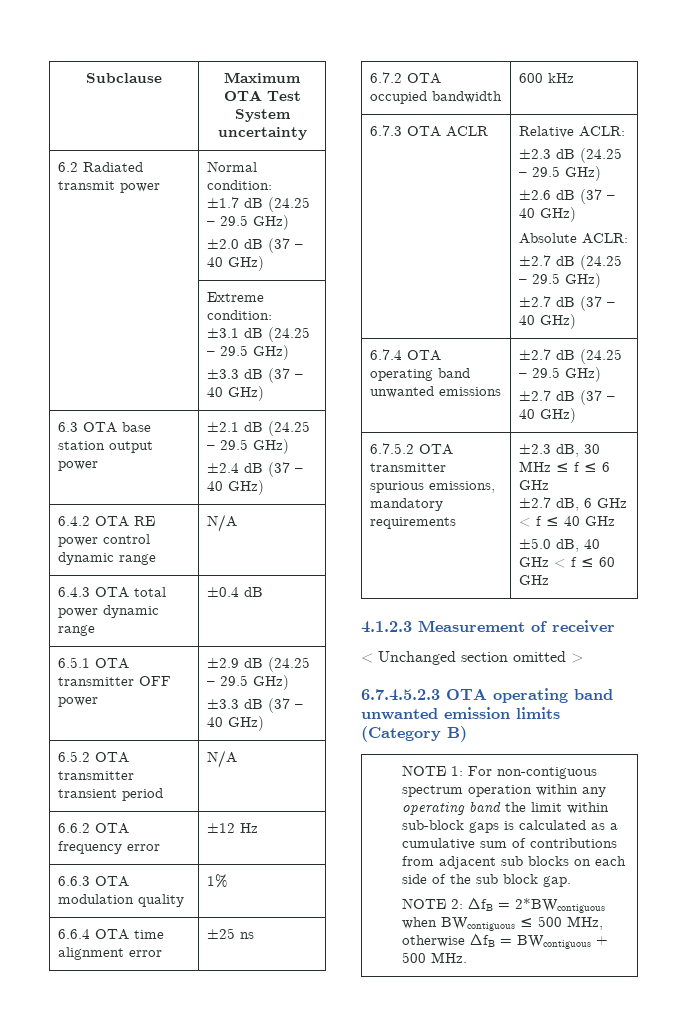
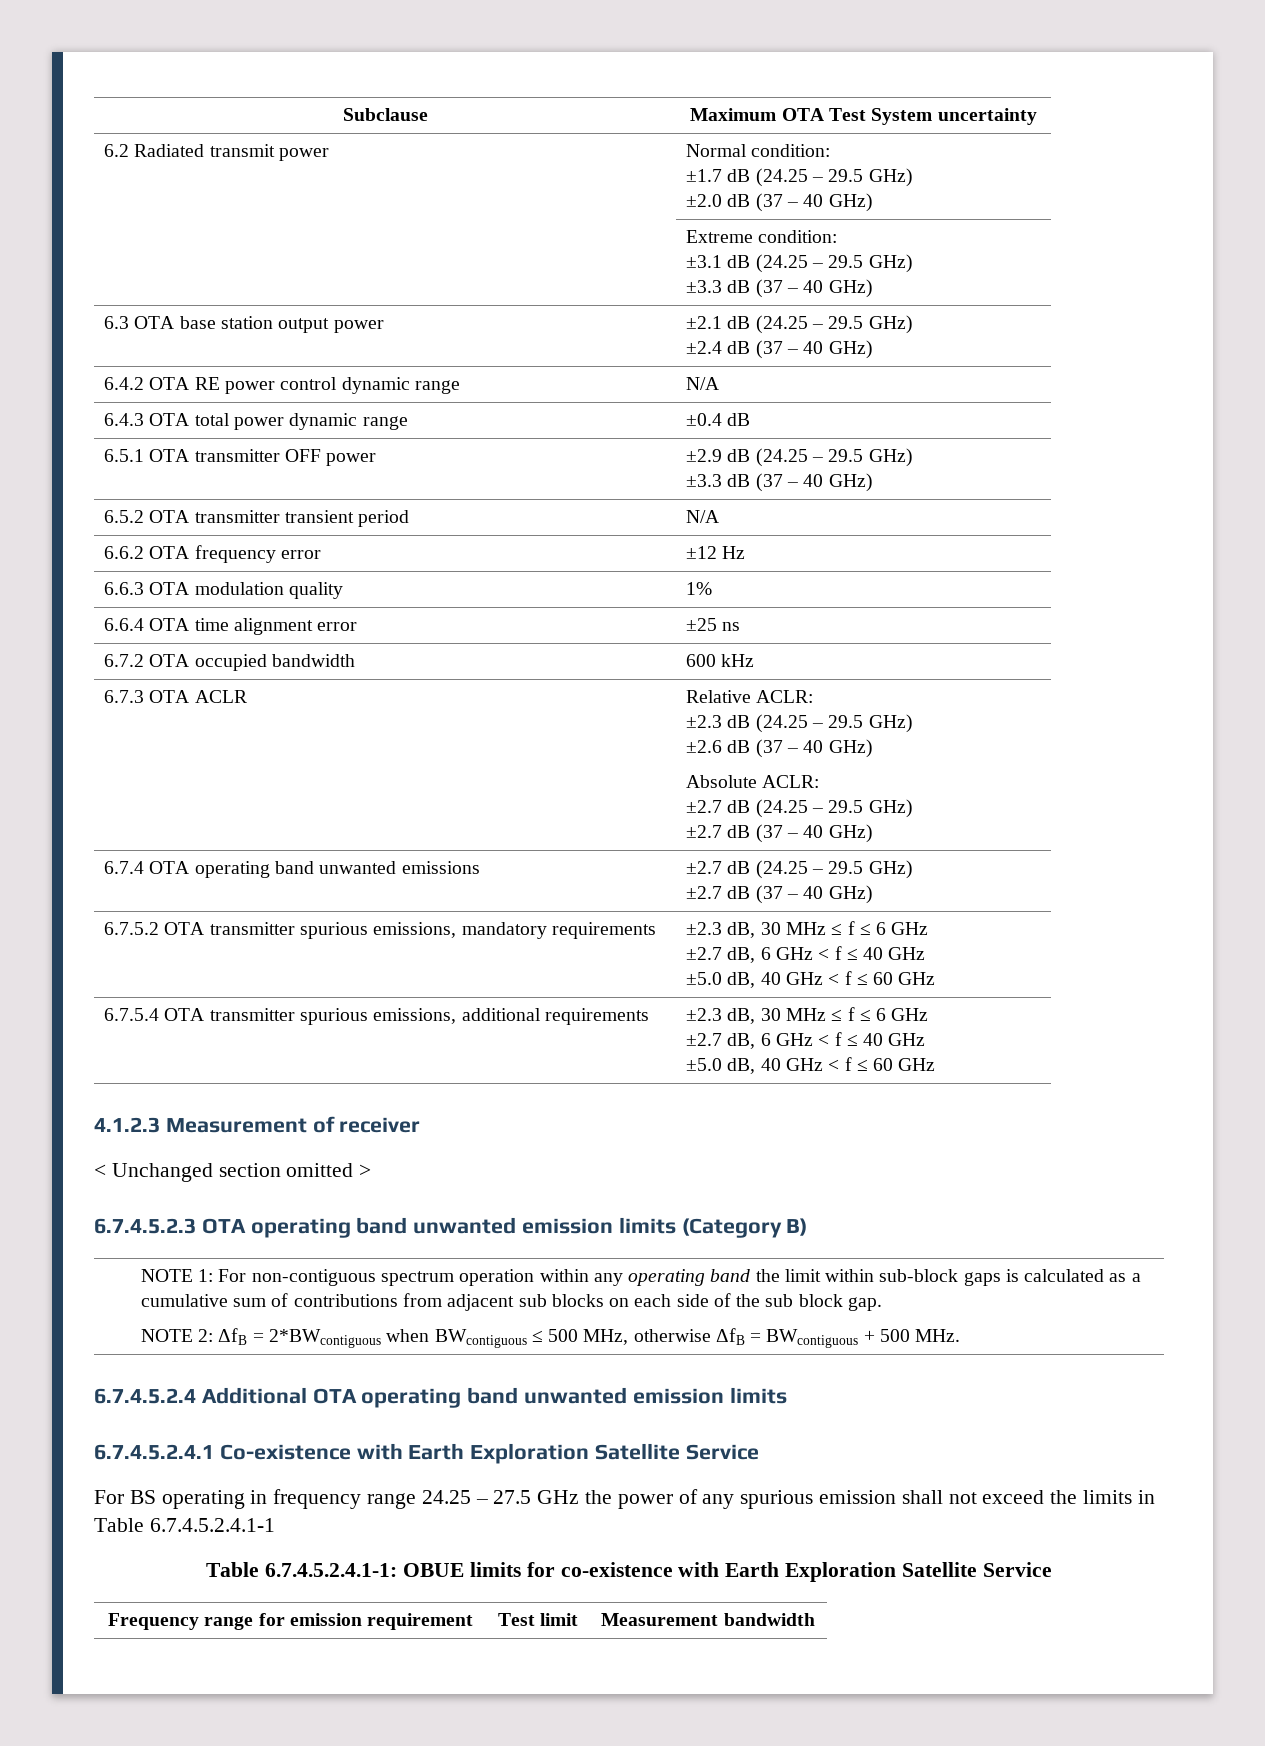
+ 6.7.5.4 OTA transmitter spurious emissions, additional requirements | ±2.3 dB, 30 MHz ≤ f ≤ 6 GHz
+ ±2.7 dB, 6 GHz < f ≤ 40 GHz
+ ±5.0 dB, 40 GHz < f ≤ 60 GHz
+ 6.7.4.5.2.4 Additional OTA operating band unwanted emission limits
+ 6.7.4.5.2.4.1 Co-existence with Earth Exploration Satellite Service
+ For BS operating in frequency range 24.25 – 27.5 GHz the power of any spurious emission shall not exceed the limits in Table 6.7.4.5.2.4.1-1
+ Table 6.7.4.5.2.4.1-1: OBUE limits for co-existence with Earth Exploration Satellite Service
+ Frequency range for emission requirement | Test limit | Measurement bandwidth

